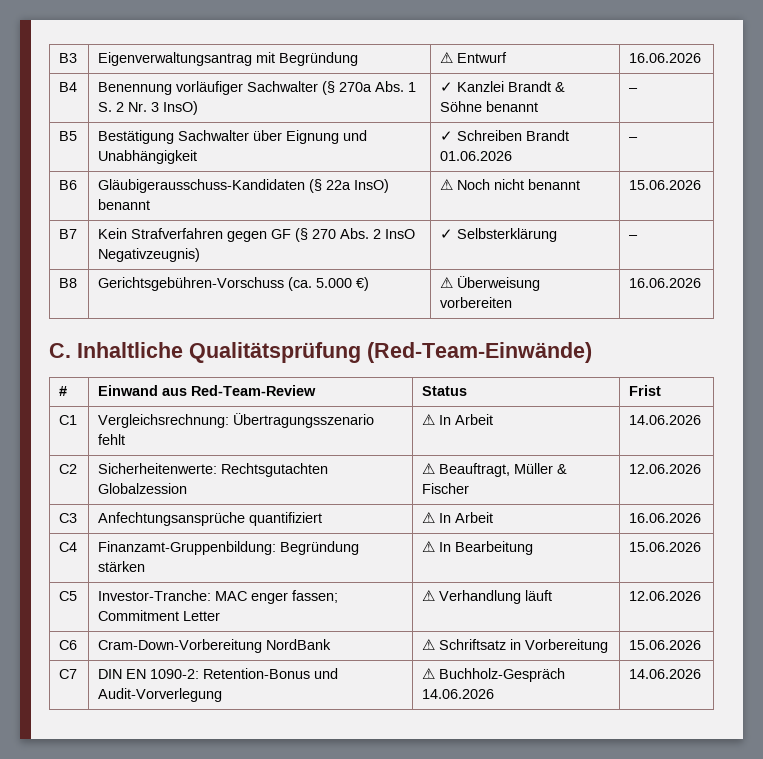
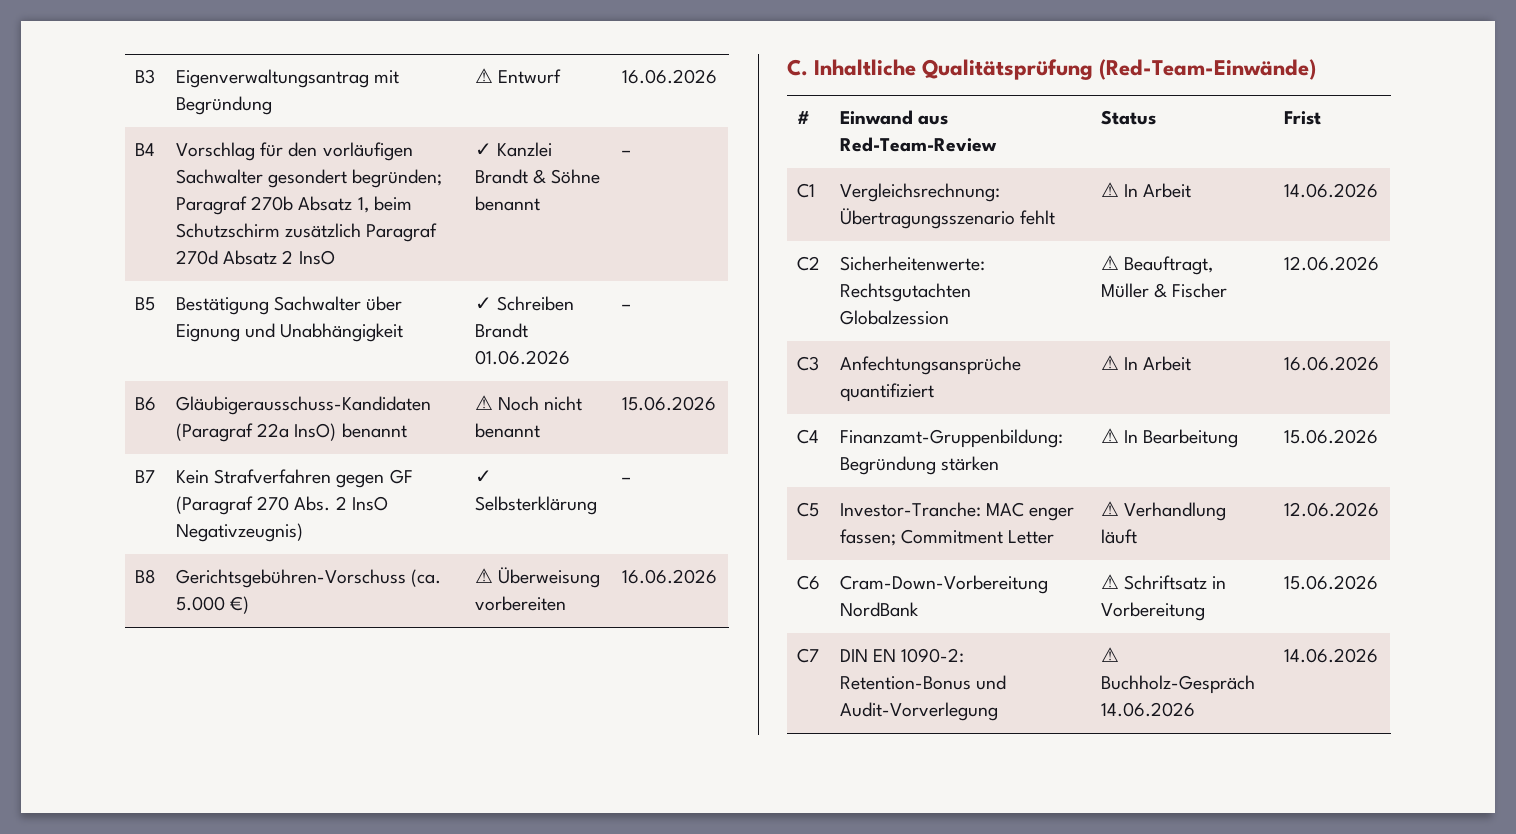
- B4 | Benennung vorläufiger Sachwalter (§ 270a Abs. 1 S. 2 Nr. 3 InsO) | ✓ Kanzlei Brandt & Söhne benannt | –
+ B4 | Vorschlag für den vorläufigen Sachwalter gesondert begründen; Paragraf 270b Absatz 1, beim Schutzschirm zusätzlich Paragraf 270d Absatz 2 InsO | ✓ Kanzlei Brandt & Söhne benannt | –
- B6 | Gläubigerausschuss-Kandidaten (§ 22a InsO) benannt | ⚠ Noch nicht benannt | 15.06.2026
+ B6 | Gläubigerausschuss-Kandidaten (Paragraf 22a InsO) benannt | ⚠ Noch nicht benannt | 15.06.2026
- B7 | Kein Strafverfahren gegen GF (§ 270 Abs. 2 InsO Negativzeugnis) | ✓ Selbsterklärung | –
+ B7 | Kein Strafverfahren gegen GF (Paragraf 270 Abs. 2 InsO Negativzeugnis) | ✓ Selbsterklärung | –

